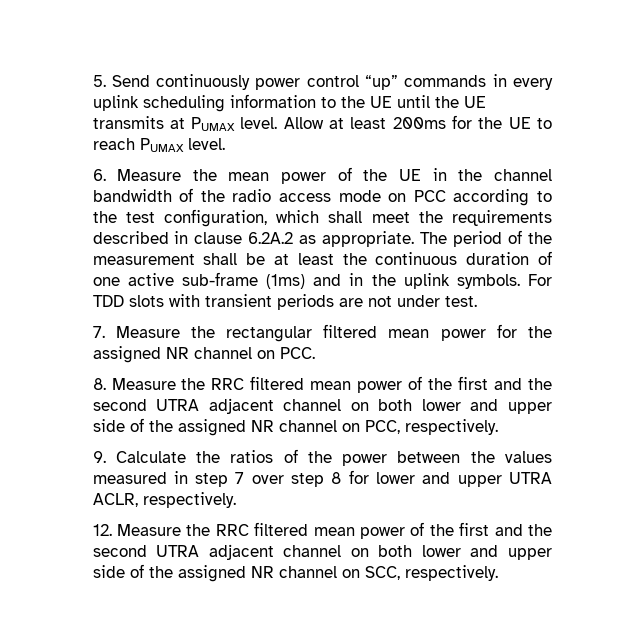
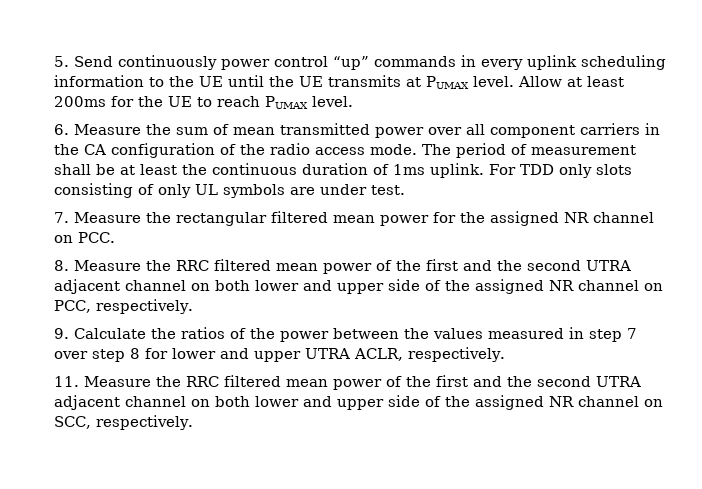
- 6. Measure the mean power of the UE in the channel bandwidth of the radio access mode on PCC according to the test configuration, which shall meet the requirements described in clause 6.2A.2 as appropriate.
+ 6. Measure the sum of mean transmitted power over all component carriers in the CA configuration of the radio access mode.
- The period of the measurement shall be at least the continuous duration of one active sub-frame (1ms) and in the uplink symbols. For TDD slots with transient periods are not under test.
+ The period of measurement shall be at least the continuous duration of 1ms uplink. For TDD only slots consisting of only UL symbols are under test.
- 12. Measure the RRC filtered mean power of the first and the second UTRA adjacent channel on both lower and upper side of the assigned NR channel on SCC, respectively.
+ 11. Measure the RRC filtered mean power of the first and the second UTRA adjacent channel on both lower and upper side of the assigned NR channel on SCC, respectively.

